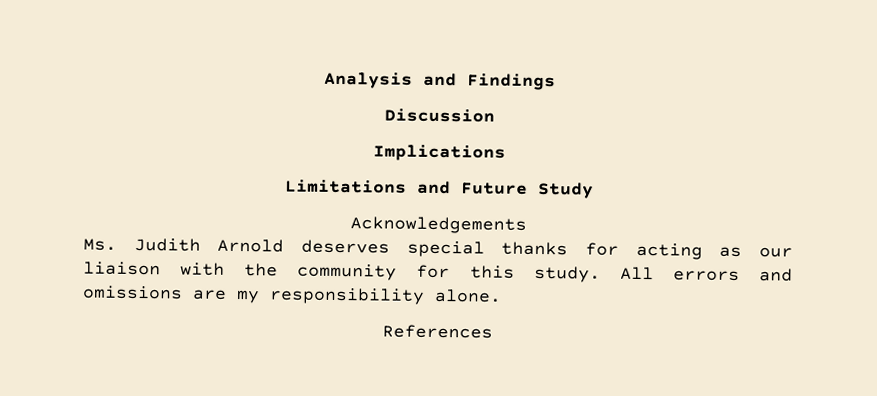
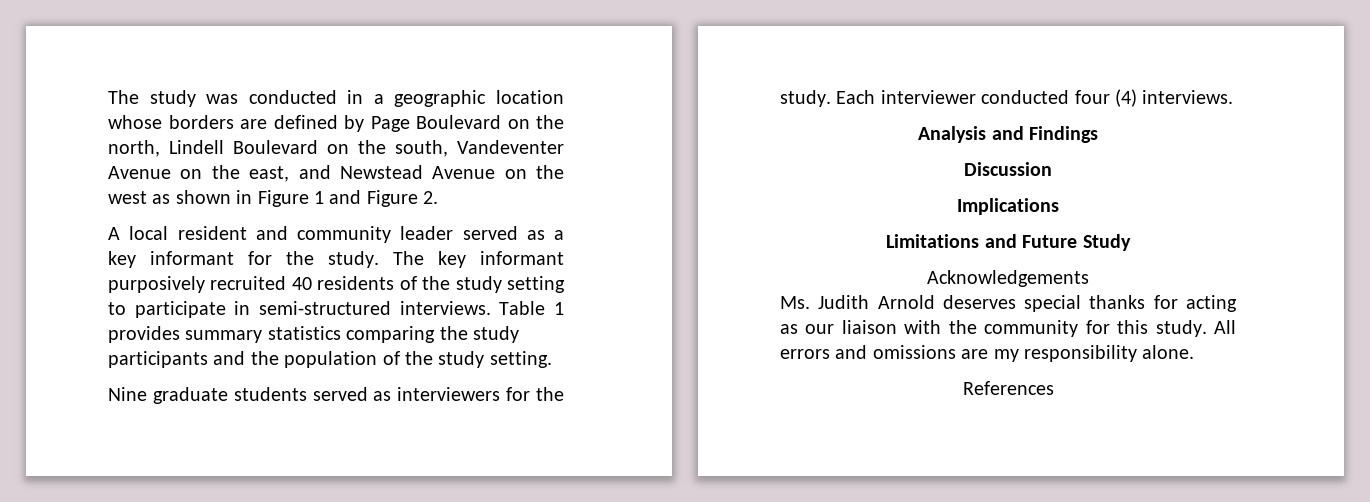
+ The study was conducted in a geographic location whose borders are defined by Page Boulevard on the north, Lindell Boulevard on the south, Vandeventer Avenue on the east, and Newstead Avenue on the west as shown in Figure 1 and Figure 2.
+ A local resident and community leader served as a key informant for the study. The key informant purposively recruited 40 residents of the study setting to participate in semi-structured interviews. Table 1 provides summary statistics comparing the study participants and the population of the study setting.
+ Nine graduate students served as interviewers for the study. Each interviewer conducted four (4) interviews.

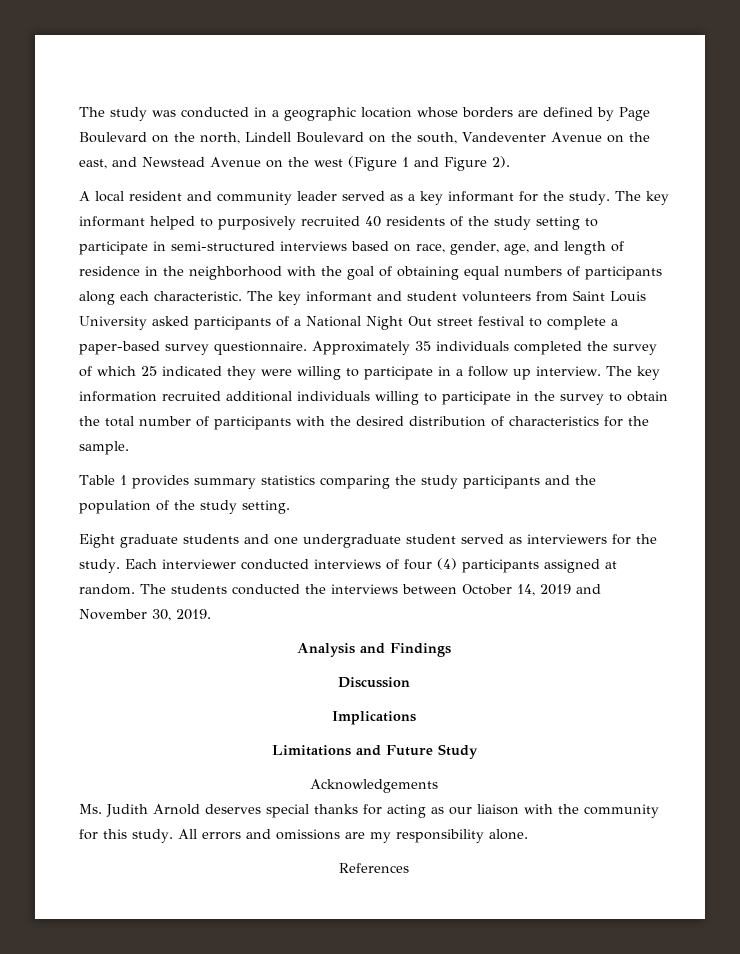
- The study was conducted in a geographic location whose borders are defined by Page Boulevard on the north, Lindell Boulevard on the south, Vandeventer Avenue on the east, and Newstead Avenue on the west as shown in Figure 1 and Figure 2.
+ The study was conducted in a geographic location whose borders are defined by Page Boulevard on the north, Lindell Boulevard on the south, Vandeventer Avenue on the east, and Newstead Avenue on the west (Figure 1 and Figure 2).
- The key informant purposively recruited 40 residents of the study setting to participate in semi-structured interviews. Table 1 provides summary statistics comparing the study participants and the population of the study setting.
+ The key informant helped to purposively recruited 40 residents of the study setting to participate in semi-structured interviews based on race, gender, age, and length of residence in the neighborhood with the goal of obtaining equal numbers of participants along each characteristic. The key informant and student volunteers from Saint Louis University asked participants of a National Night Out street festival to complete a paper-based survey questionnaire. Approximately 35 individuals completed the survey of which 25 indicated they were willing to participate in a follow up interview. The key information recruited additional individuals willing to participate in the survey to obtain the total number of participants with the desired distribution of characteristics for the sample.
+ Table 1 provides summary statistics comparing the study participants and the population of the study setting.
- Nine graduate students served as interviewers for the study.
+ Eight graduate students and one undergraduate student served as interviewers for the study.
- Each interviewer conducted four (4) interviews.
+ Each interviewer conducted interviews of four (4) participants assigned at random. The students conducted the interviews between October 14, 2019 and November 30, 2019.

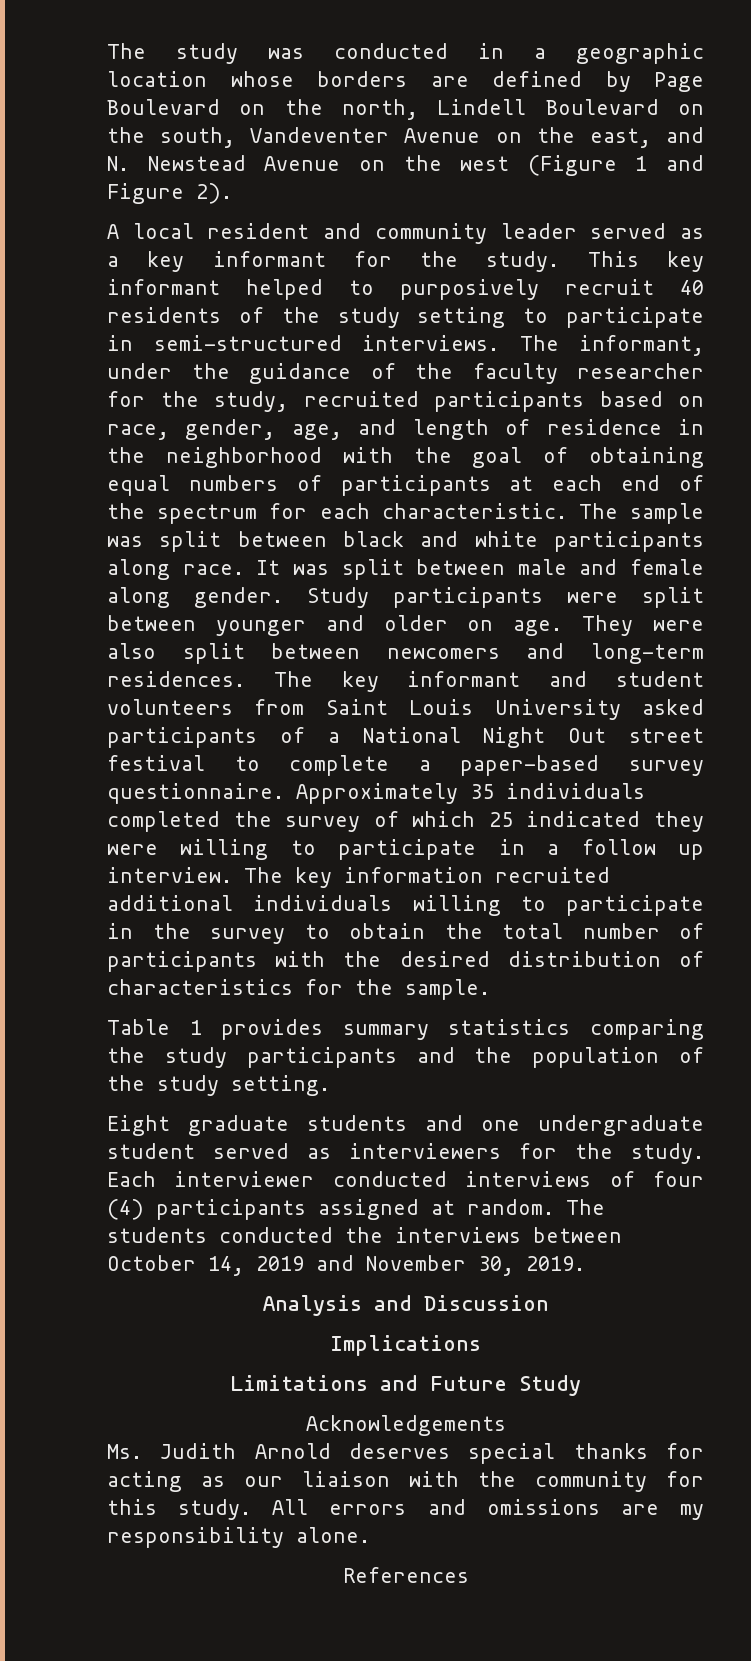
- The study was conducted in a geographic location whose borders are defined by Page Boulevard on the north, Lindell Boulevard on the south, Vandeventer Avenue on the east, and Newstead Avenue on the west (Figure 1 and Figure 2).
+ The study was conducted in a geographic location whose borders are defined by Page Boulevard on the north, Lindell Boulevard on the south, Vandeventer Avenue on the east, and N. Newstead Avenue on the west (Figure 1 and Figure 2).
- The key informant helped to purposively recruited 40 residents of the study setting to participate in semi-structured interviews based on race, gender, age, and length of residence in the neighborhood with the goal of obtaining equal numbers of participants along each characteristic.
+ This key informant helped to purposively recruit 40 residents of the study setting to participate in semi-structured interviews. The informant, under the guidance of the faculty researcher for the study, recruited participants based on race, gender, age, and length of residence in the neighborhood with the goal of obtaining equal numbers of participants at each end of the spectrum for each characteristic. The sample was split between black and white participants along race. It was split between male and female along gender. Study participants were split between younger and older on age. They were also split between newcomers and long-term residences.
- Analysis and Findings
- Discussion
+ Analysis and Discussion

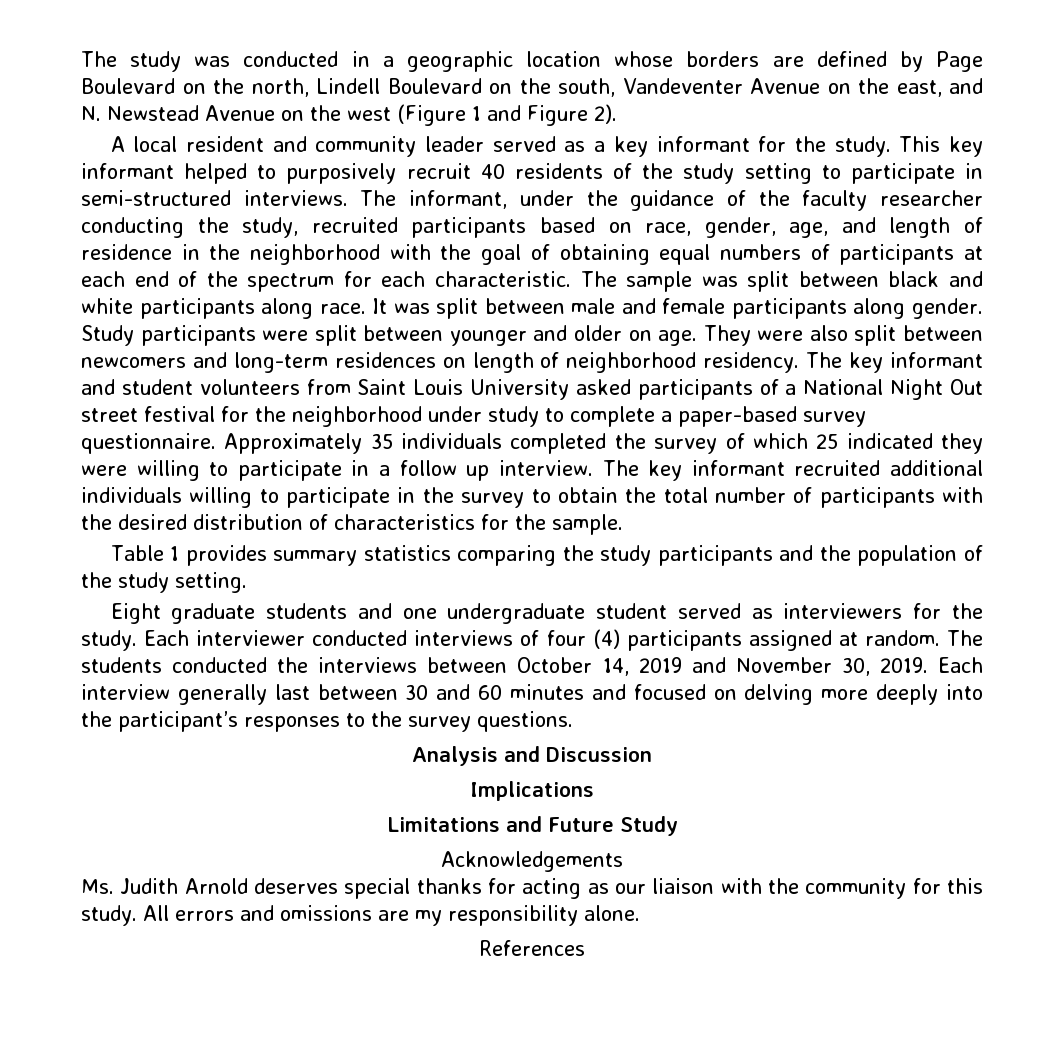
- The informant, under the guidance of the faculty researcher for the study, recruited participants based on race, gender, age, and length of residence in the neighborhood with the goal of obtaining equal numbers of participants at each end of the spectrum for each characteristic.
+ The informant, under the guidance of the faculty researcher conducting the study, recruited participants based on race, gender, age, and length of residence in the neighborhood with the goal of obtaining equal numbers of participants at each end of the spectrum for each characteristic.
- It was split between male and female along gender.
+ It was split between male and female participants along gender.
- They were also split between newcomers and long-term residences.
+ They were also split between newcomers and long-term residences on length of neighborhood residency.
- The key informant and student volunteers from Saint Louis University asked participants of a National Night Out street festival to complete a paper-based survey questionnaire.
+ The key informant and student volunteers from Saint Louis University asked participants of a National Night Out street festival for the neighborhood under study to complete a paper-based survey questionnaire.
- The key information recruited additional individuals willing to participate in the survey to obtain the total number of participants with the desired distribution of characteristics for the sample.
+ The key informant recruited additional individuals willing to participate in the survey to obtain the total number of participants with the desired distribution of characteristics for the sample.
+ Each interview generally last between 30 and 60 minutes and focused on delving more deeply into the participant’s responses to the survey questions.

